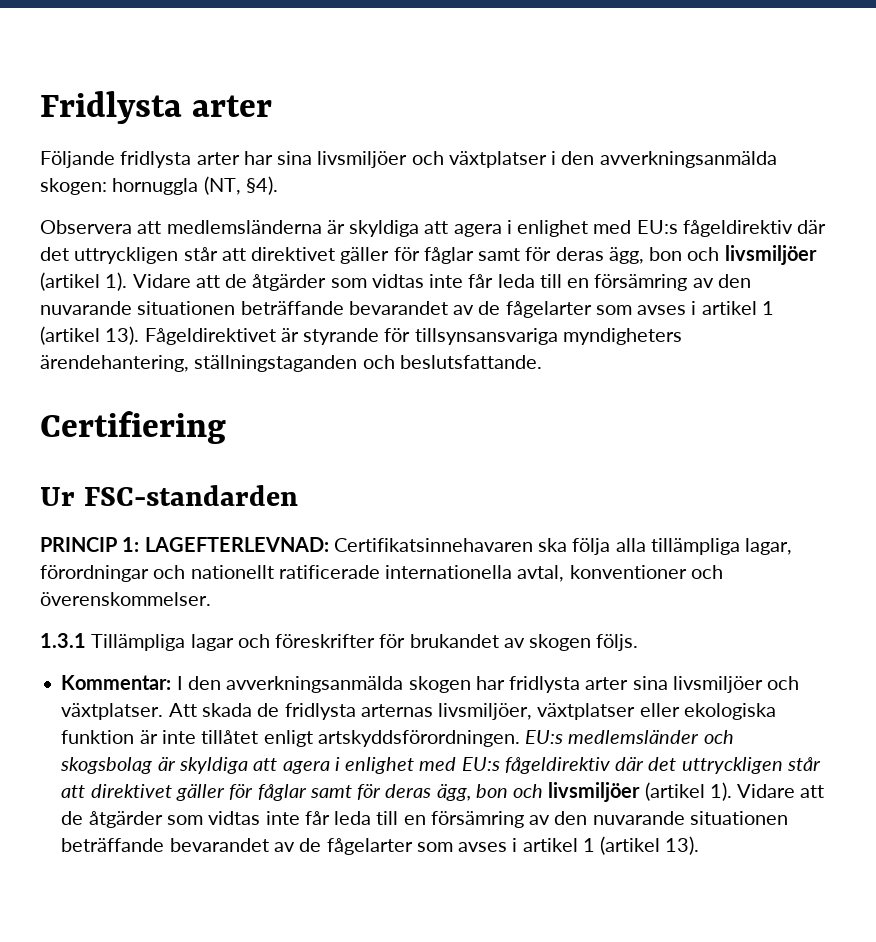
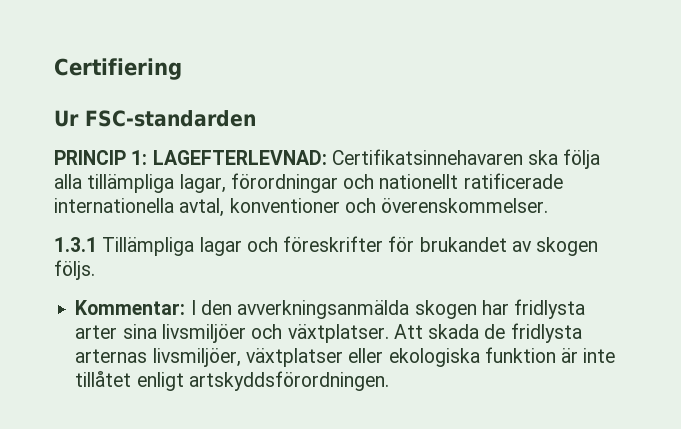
- Fridlysta arter
- Följande fridlysta arter har sina livsmiljöer och växtplatser i den avverkningsanmälda skogen: hornuggla (NT, §4).
- Observera att medlemsländerna är skyldiga att agera i enlighet med EU:s fågeldirektiv där det uttryckligen står att direktivet gäller för fåglar samt för deras ägg, bon och livsmiljöer (artikel 1). Vidare att de åtgärder som vidtas inte får leda till en försämring av den nuvarande situationen beträffande bevarandet av de fågelarter som avses i artikel 1 (artikel 13). Fågeldirektivet är styrande för tillsynsansvariga myndigheters ärendehantering, ställningstaganden och beslutsfattande.
- EU:s medlemsländer och skogsbolag är skyldiga att agera i enlighet med EU:s fågeldirektiv där det uttryckligen står att direktivet gäller för fåglar samt för deras ägg, bon och livsmiljöer (artikel 1). Vidare att de åtgärder som vidtas inte får leda till en försämring av den nuvarande situationen beträffande bevarandet av de fågelarter som avses i artikel 1 (artikel 13).

